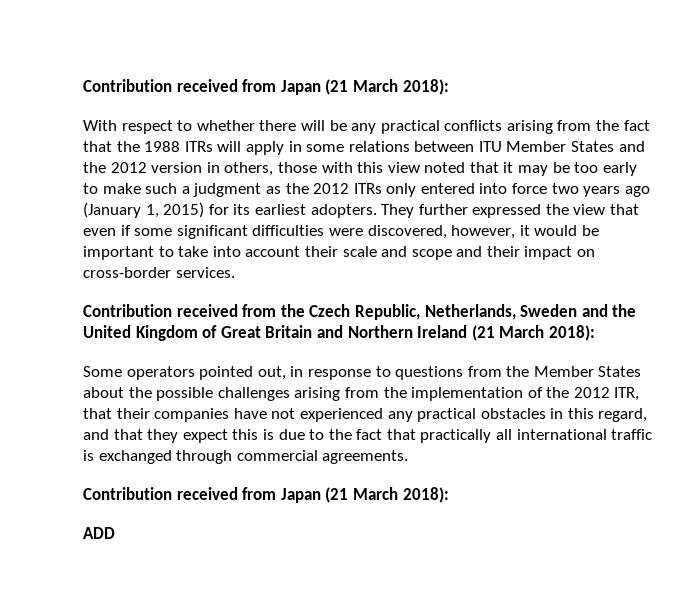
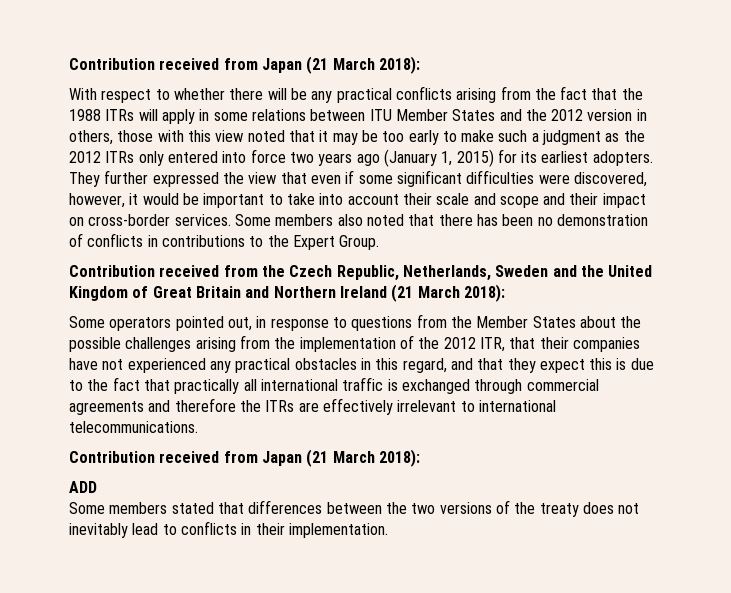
+ Some members also noted that there has been no demonstration of conflicts in contributions to the Expert Group.
- Some operators pointed out, in response to questions from the Member States about the possible challenges arising from the implementation of the 2012 ITR, that their companies have not experienced any practical obstacles in this regard, and that they expect this is due to the fact that practically all international traffic is exchanged through commercial agreements.
+ Some operators pointed out, in response to questions from the Member States about the possible challenges arising from the implementation of the 2012 ITR, that their companies have not experienced any practical obstacles in this regard, and that they expect this is due to the fact that practically all international traffic is exchanged through commercial agreements and therefore the ITRs are effectively irrelevant to international telecommunications.
+ Some members stated that differences between the two versions of the treaty does not inevitably lead to conflicts in their implementation.

